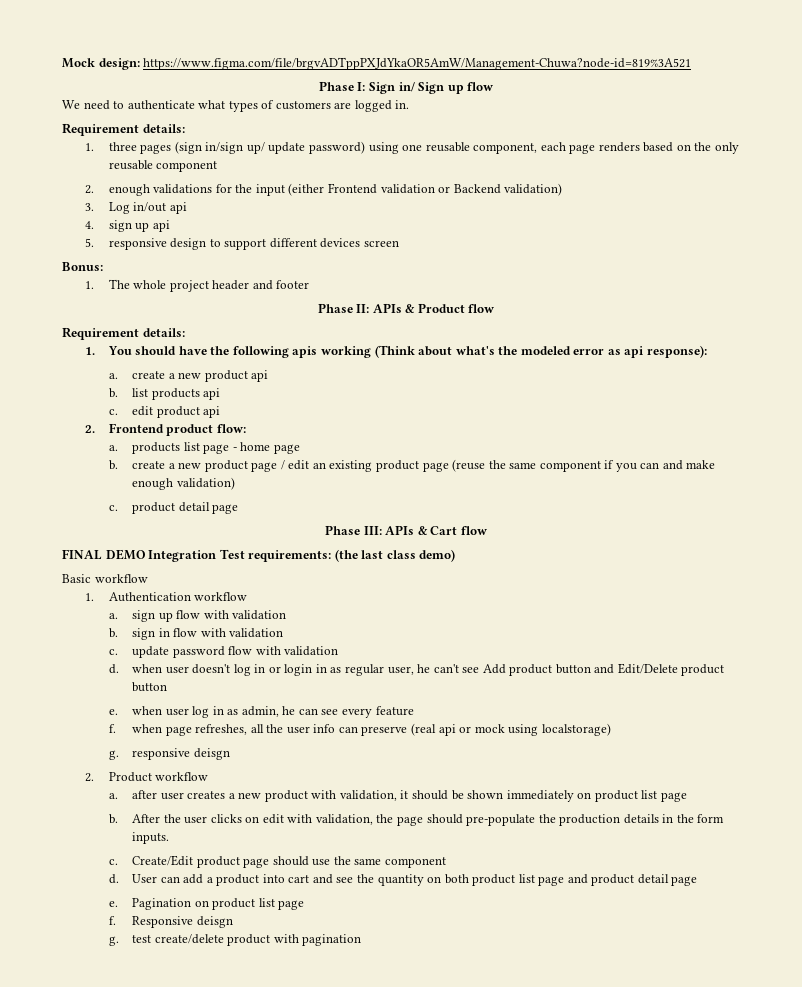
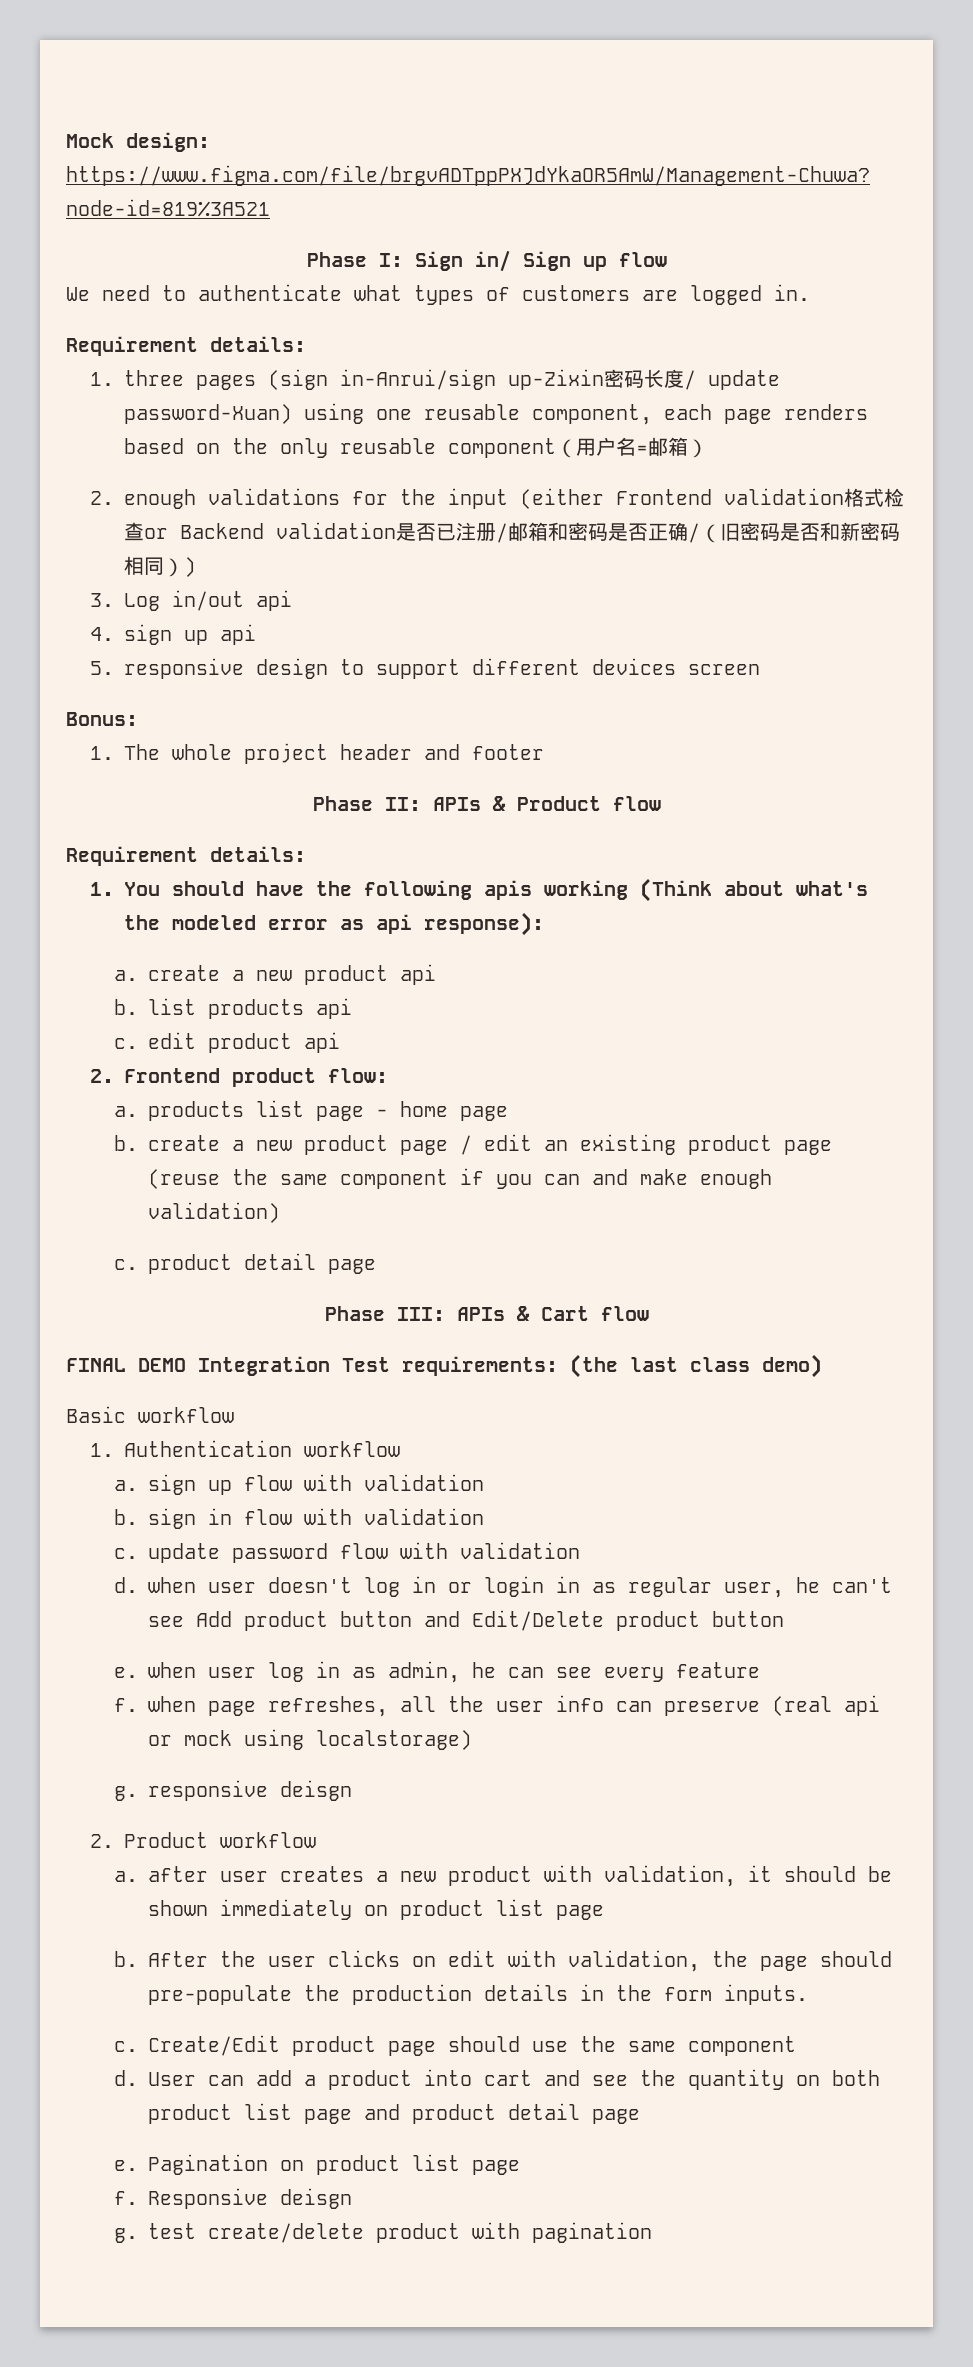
- 1. three pages (sign in/sign up/ update password) using one reusable component, each page renders based on the only reusable component
+ 1. three pages (sign in-Anrui/sign up-Zixin密码长度/ update password-Xuan) using one reusable component, each page renders based on the only reusable component（用户名=邮箱）
- 2. enough validations for the input (either Frontend validation or Backend validation)
+ 2. enough validations for the input (either Frontend validation格式检查or Backend validation是否已注册/邮箱和密码是否正确/（旧密码是否和新密码相同）)

